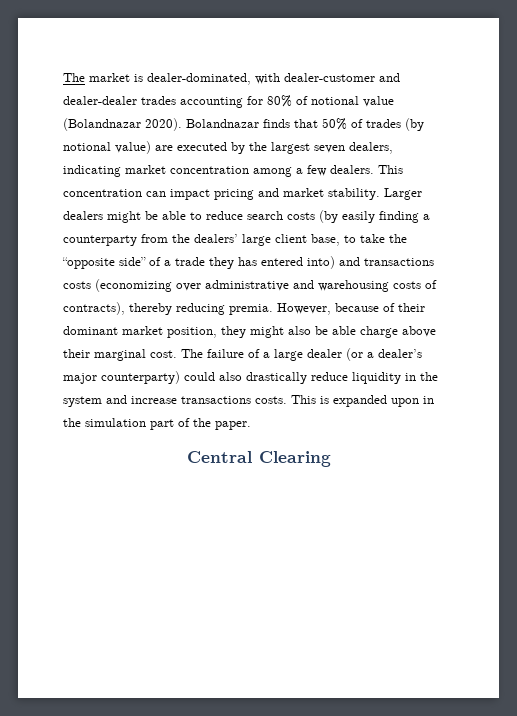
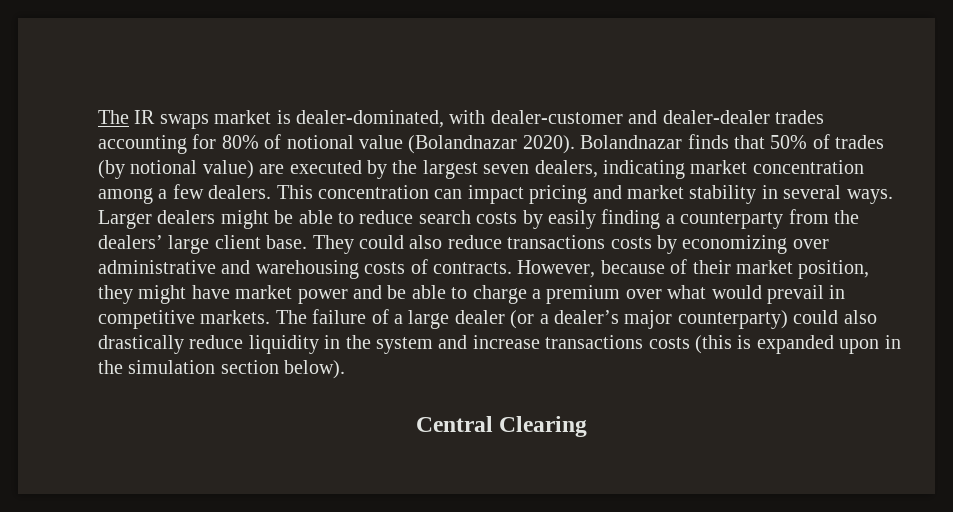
- The market is dealer-dominated, with dealer-customer and dealer-dealer trades accounting for 80% of notional value (Bolandnazar 2020).
+ The IR swaps market is dealer-dominated, with dealer-customer and dealer-dealer trades accounting for 80% of notional value (Bolandnazar 2020).
- This concentration can impact pricing and market stability.
+ This concentration can impact pricing and market stability in several ways.
- Larger dealers might be able to reduce search costs (by easily finding a counterparty from the dealers’ large client base, to take the “opposite side” of a trade they has entered into) and transactions costs (economizing over administrative and warehousing costs of contracts), thereby reducing premia.
+ Larger dealers might be able to reduce search costs by easily finding a counterparty from the dealers’ large client base. They could also reduce transactions costs by economizing over administrative and warehousing costs of contracts.
- However, because of their dominant market position, they might also be able charge above their marginal cost.
+ However, because of their market position, they might have market power and be able to charge a premium over what would prevail in competitive markets.
- The failure of a large dealer (or a dealer’s major counterparty) could also drastically reduce liquidity in the system and increase transactions costs. This is expanded upon in the simulation part of the paper.
+ The failure of a large dealer (or a dealer’s major counterparty) could also drastically reduce liquidity in the system and increase transactions costs (this is expanded upon in the simulation section below).

